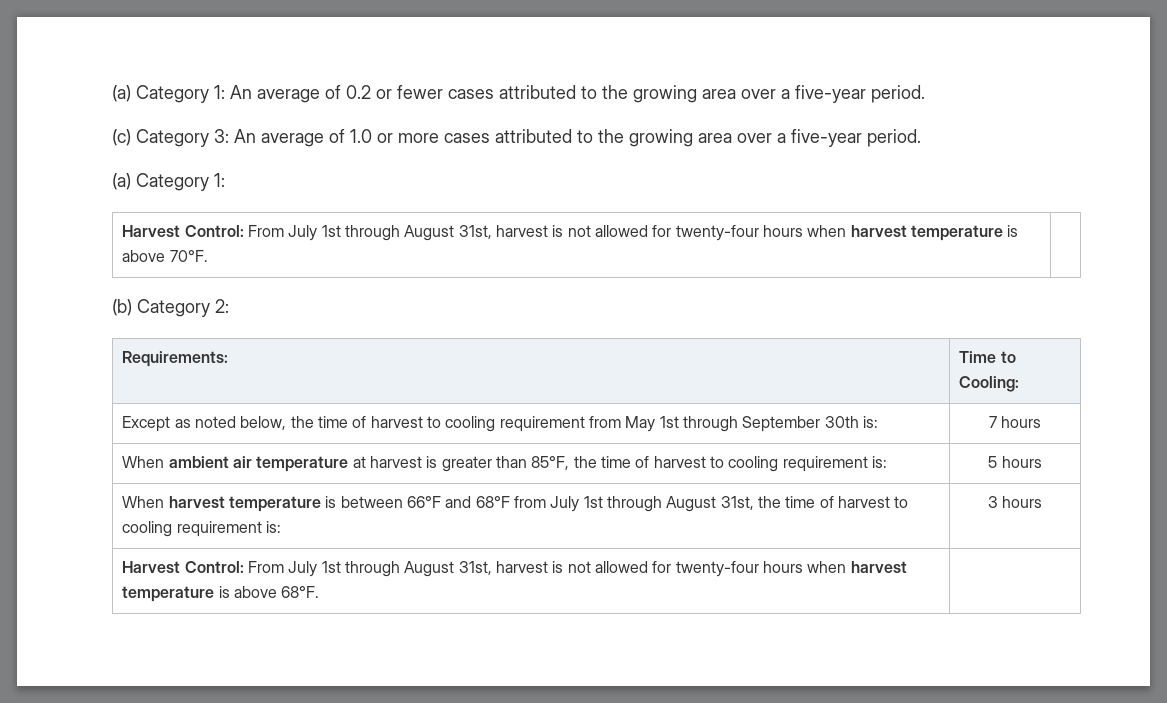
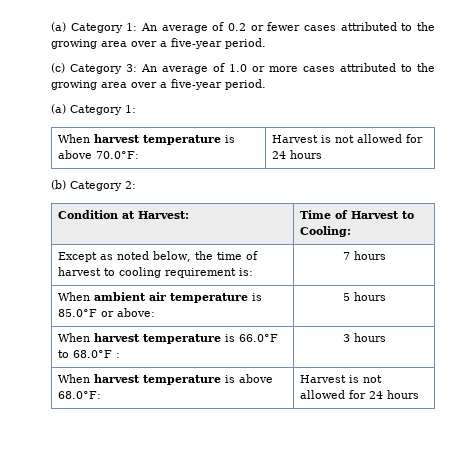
- Harvest Control: From July 1st through August 31st, harvest is not allowed for twenty-four hours when harvest temperature is above 70°F. |
+ When harvest temperature is above 70.0°F: | Harvest is not allowed for 24 hours
- Requirements: | Time to Cooling:
+ Condition at Harvest: | Time of Harvest to Cooling:
- Except as noted below, the time of harvest to cooling requirement from May 1st through September 30th is: | 7 hours
+ Except as noted below, the time of harvest to cooling requirement is: | 7 hours
- When ambient air temperature at harvest is greater than 85°F, the time of harvest to cooling requirement is: | 5 hours
+ When ambient air temperature is 85.0°F or above: | 5 hours
- When harvest temperature is between 66°F and 68°F from July 1st through August 31st, the time of harvest to cooling requirement is: | 3 hours
- Harvest Control: From July 1st through August 31st, harvest is not allowed for twenty-four hours when harvest temperature is above 68°F. |
+ When harvest temperature is 66.0°F to 68.0°F : | 3 hours
+ When harvest temperature is above 68.0°F: | Harvest is not allowed for 24 hours

